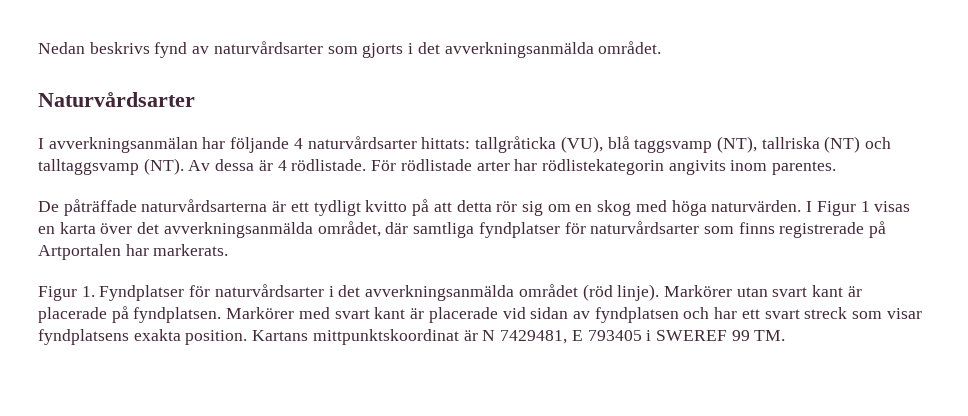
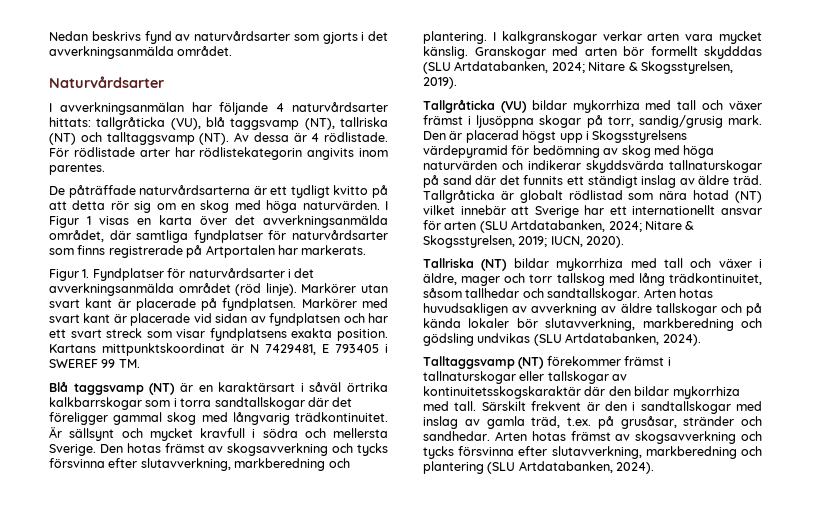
+ Blå taggsvamp (NT) är en karaktärsart i såväl örtrika kalkbarrskogar som i torra sandtallskogar där det föreligger gammal skog med långvarig trädkontinuitet. Är sällsynt och mycket kravfull i södra och mellersta Sverige. Den hotas främst av skogsavverkning och tycks försvinna efter slutavverkning, markberedning och plantering. I kalkgranskogar verkar arten vara mycket känslig. Granskogar med arten bör formellt skydddas (SLU Artdatabanken, 2024; Nitare & Skogsstyrelsen, 2019).
+ Tallgråticka (VU) bildar mykorrhiza med tall och växer främst i ljusöppna skogar på torr, sandig/grusig mark. Den är placerad högst upp i Skogsstyrelsens värdepyramid för bedömning av skog med höga naturvärden och indikerar skyddsvärda tallnaturskogar på sand där det funnits ett ständigt inslag av äldre träd. Tallgråticka är globalt rödlistad som nära hotad (NT) vilket innebär att Sverige har ett internationellt ansvar för arten (SLU Artdatabanken, 2024; Nitare & Skogsstyrelsen, 2019; IUCN, 2020).
+ Tallriska (NT) bildar mykorrhiza med tall och växer i äldre, mager och torr tallskog med lång trädkontinuitet, såsom tallhedar och sandtallskogar. Arten hotas huvudsakligen av avverkning av äldre tallskogar och på kända lokaler bör slutavverkning, markberedning och gödsling undvikas (SLU Artdatabanken, 2024).
+ Talltaggsvamp (NT) förekommer främst i tallnaturskogar eller tallskogar av kontinuitetsskogskaraktär där den bildar mykorrhiza med tall. Särskilt frekvent är den i sandtallskogar med inslag av gamla träd, t.ex. på grusåsar, stränder och sandhedar. Arten hotas främst av skogsavverkning och tycks försvinna efter slutavverkning, markberedning och plantering (SLU Artdatabanken, 2024).

